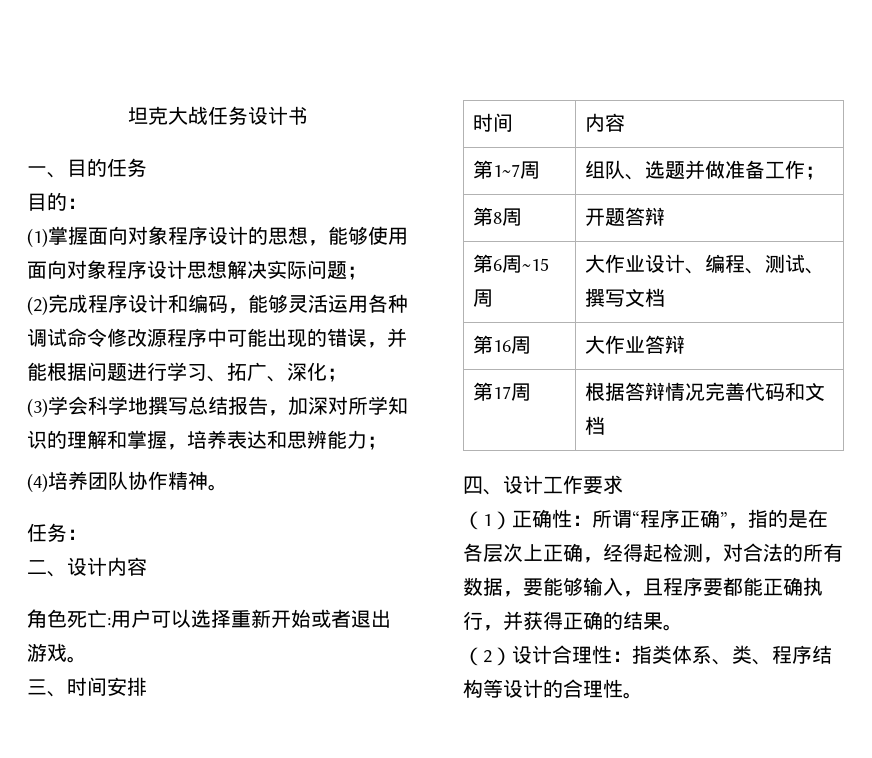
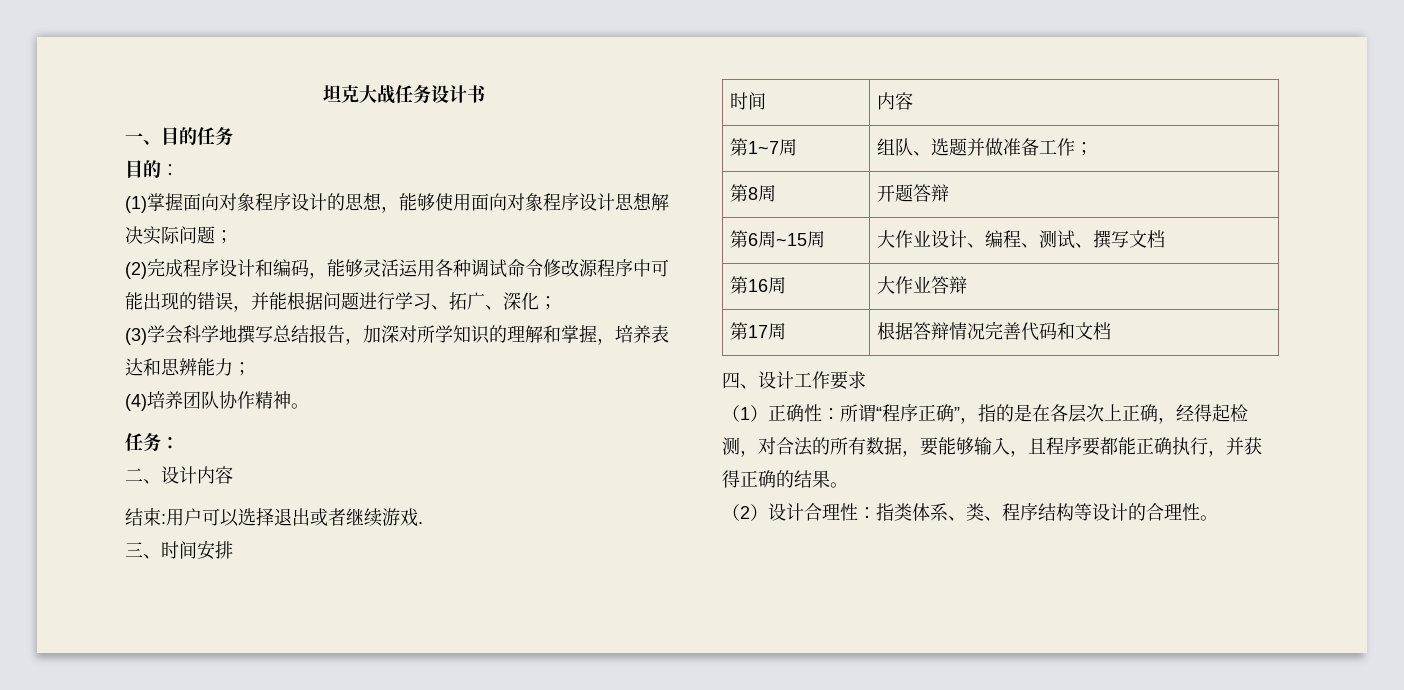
- 角色死亡:用户可以选择重新开始或者退出游戏。
+ 结束:用户可以选择退出或者继续游戏.

